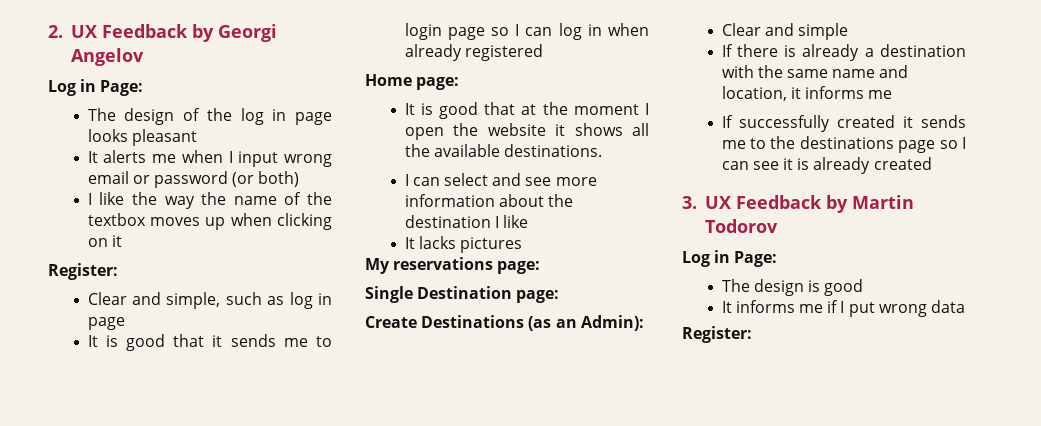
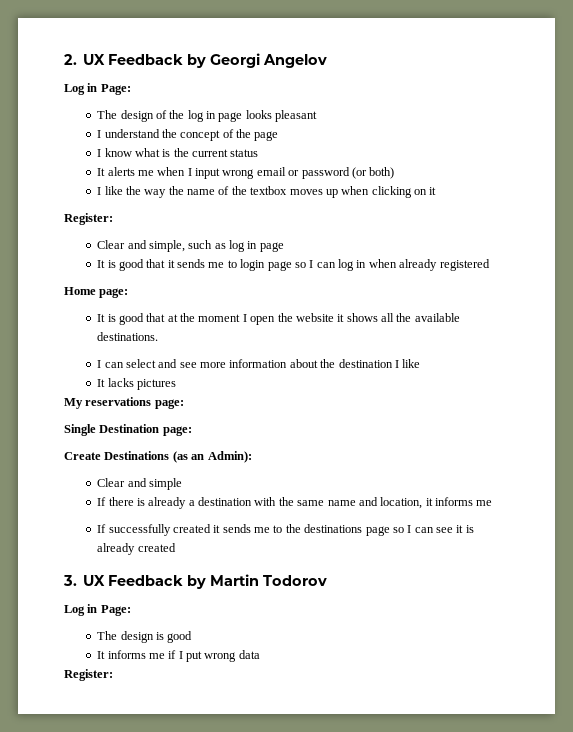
+ I understand the concept of the page
+ I know what is the current status

